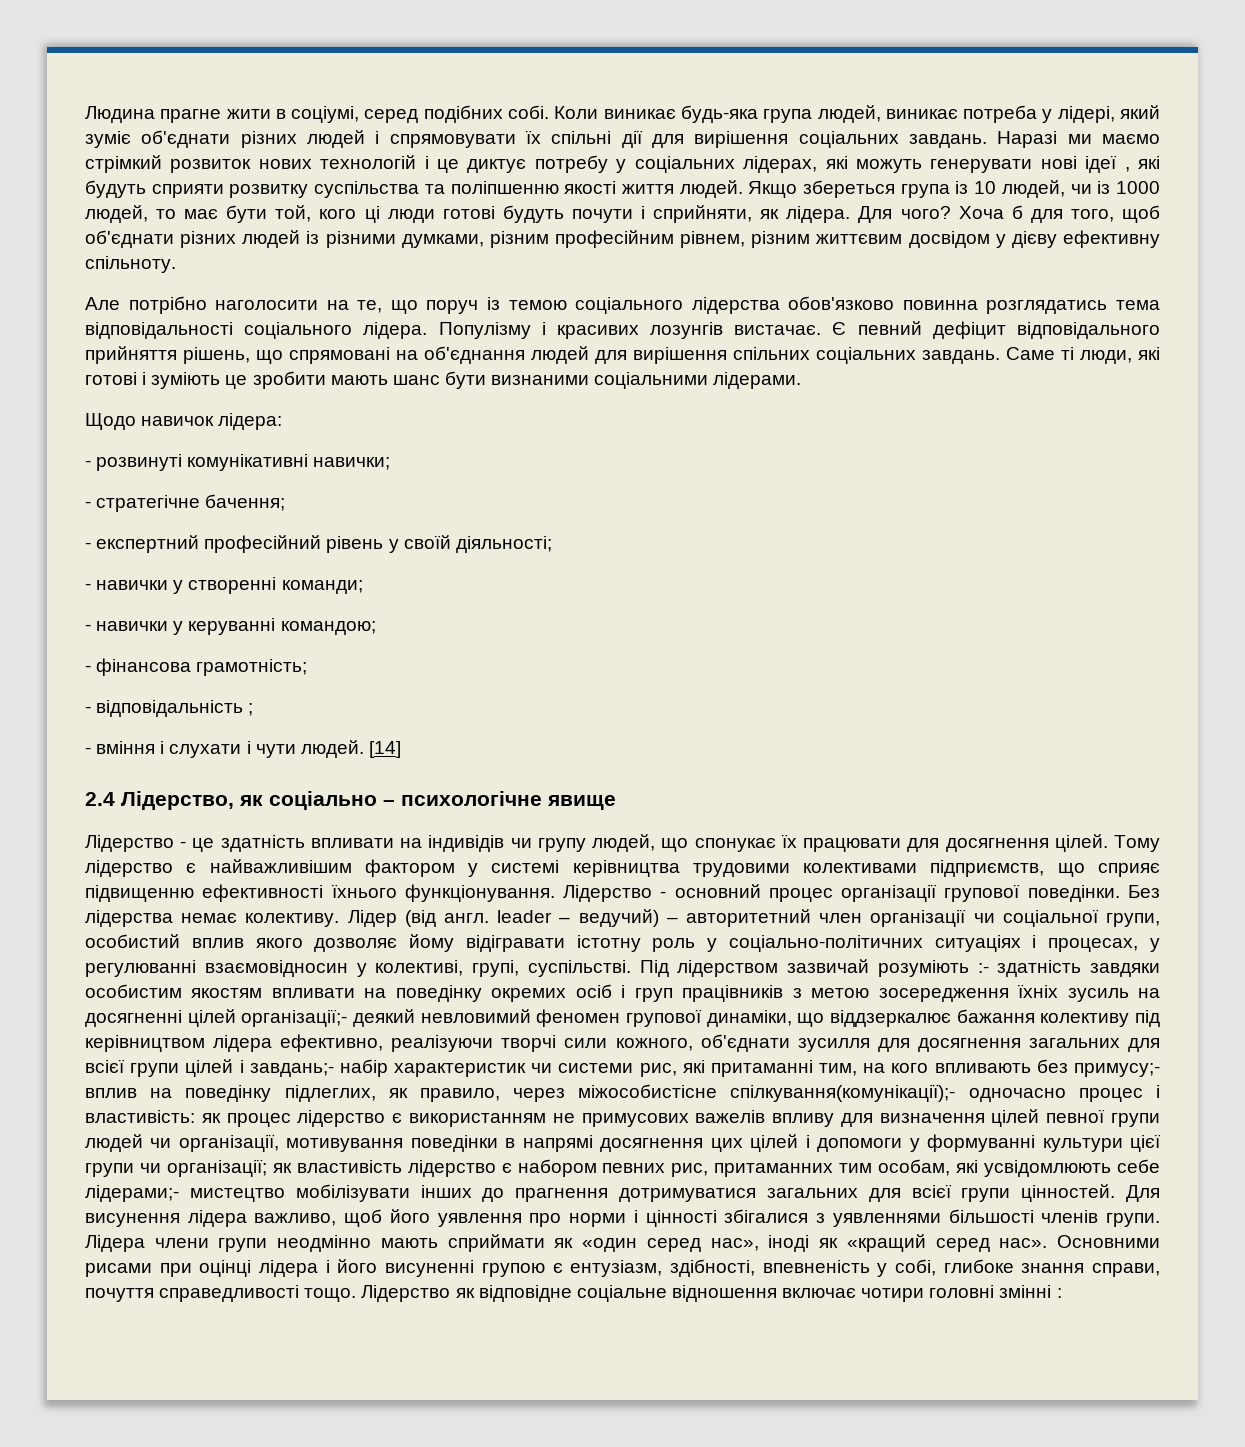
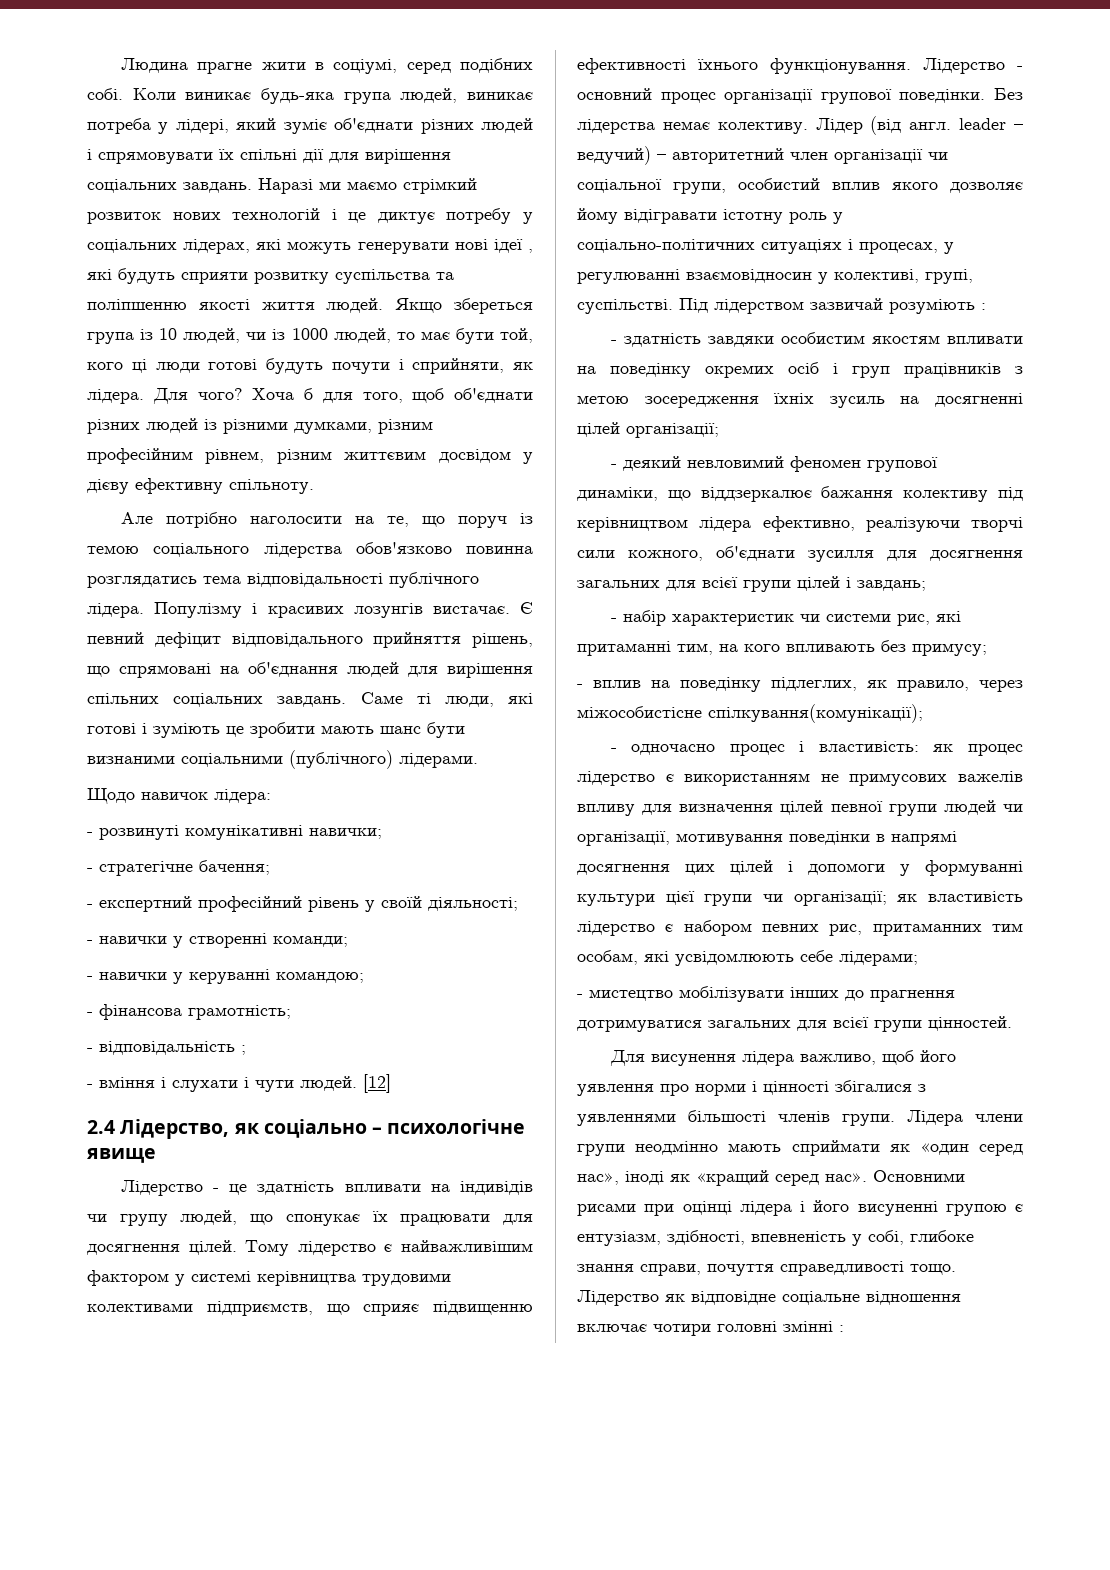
- Але потрібно наголосити на те, що поруч із темою соціального лідерства обов'язково повинна розглядатись тема відповідальності соціального лідера.
+ Але потрібно наголосити на те, що поруч із темою соціального лідерства обов'язково повинна розглядатись тема відповідальності публічного лідера.
- Саме ті люди, які готові і зуміють це зробити мають шанс бути визнаними соціальними лідерами.
+ Саме ті люди, які готові і зуміють це зробити мають шанс бути визнаними соціальними (публічного) лідерами.
- [14]
+ [12]
- Під лідерством зазвичай розуміють :- здатність завдяки особистим якостям впливати на поведінку окремих осіб і груп працівників з метою зосередження їхніх зусиль на досягненні цілей організації;- деякий невловимий феномен групової динаміки, що віддзеркалює бажання колективу під керівництвом лідера ефективно, реалізуючи творчі сили кожного, об'єднати зусилля для досягнення загальних для всієї групи цілей і завдань;- набір характеристик чи системи рис, які притаманні тим, на кого впливають без примусу;- вплив на поведінку підлеглих, як правило, через міжособистісне спілкування(комунікації);- одночасно процес і властивість:
+ Під лідерством зазвичай розуміють :
+ - здатність завдяки особистим якостям впливати на поведінку окремих осіб і груп працівників з метою зосередження їхніх зусиль на досягненні цілей організації;
+ - деякий невловимий феномен групової динаміки, що віддзеркалює бажання колективу під керівництвом лідера ефективно, реалізуючи творчі сили кожного, об'єднати зусилля для досягнення загальних для всієї групи цілей і завдань;
+ - набір характеристик чи системи рис, які притаманні тим, на кого впливають без примусу;
+ - вплив на поведінку підлеглих, як правило, через міжособистісне спілкування(комунікації);
+ - одночасно процес і властивість:
- як властивість лідерство є набором певних рис, притаманних тим особам, які усвідомлюють себе лідерами;- мистецтво мобілізувати інших до прагнення дотримуватися загальних для всієї групи цінностей. Для висунення лідера важливо, щоб його уявлення про норми і цінності збігалися з уявленнями більшості членів групи.
+ як властивість лідерство є набором певних рис, притаманних тим особам, які усвідомлюють себе лідерами;
+ - мистецтво мобілізувати інших до прагнення дотримуватися загальних для всієї групи цінностей.
+ Для висунення лідера важливо, щоб його уявлення про норми і цінності збігалися з уявленнями більшості членів групи.

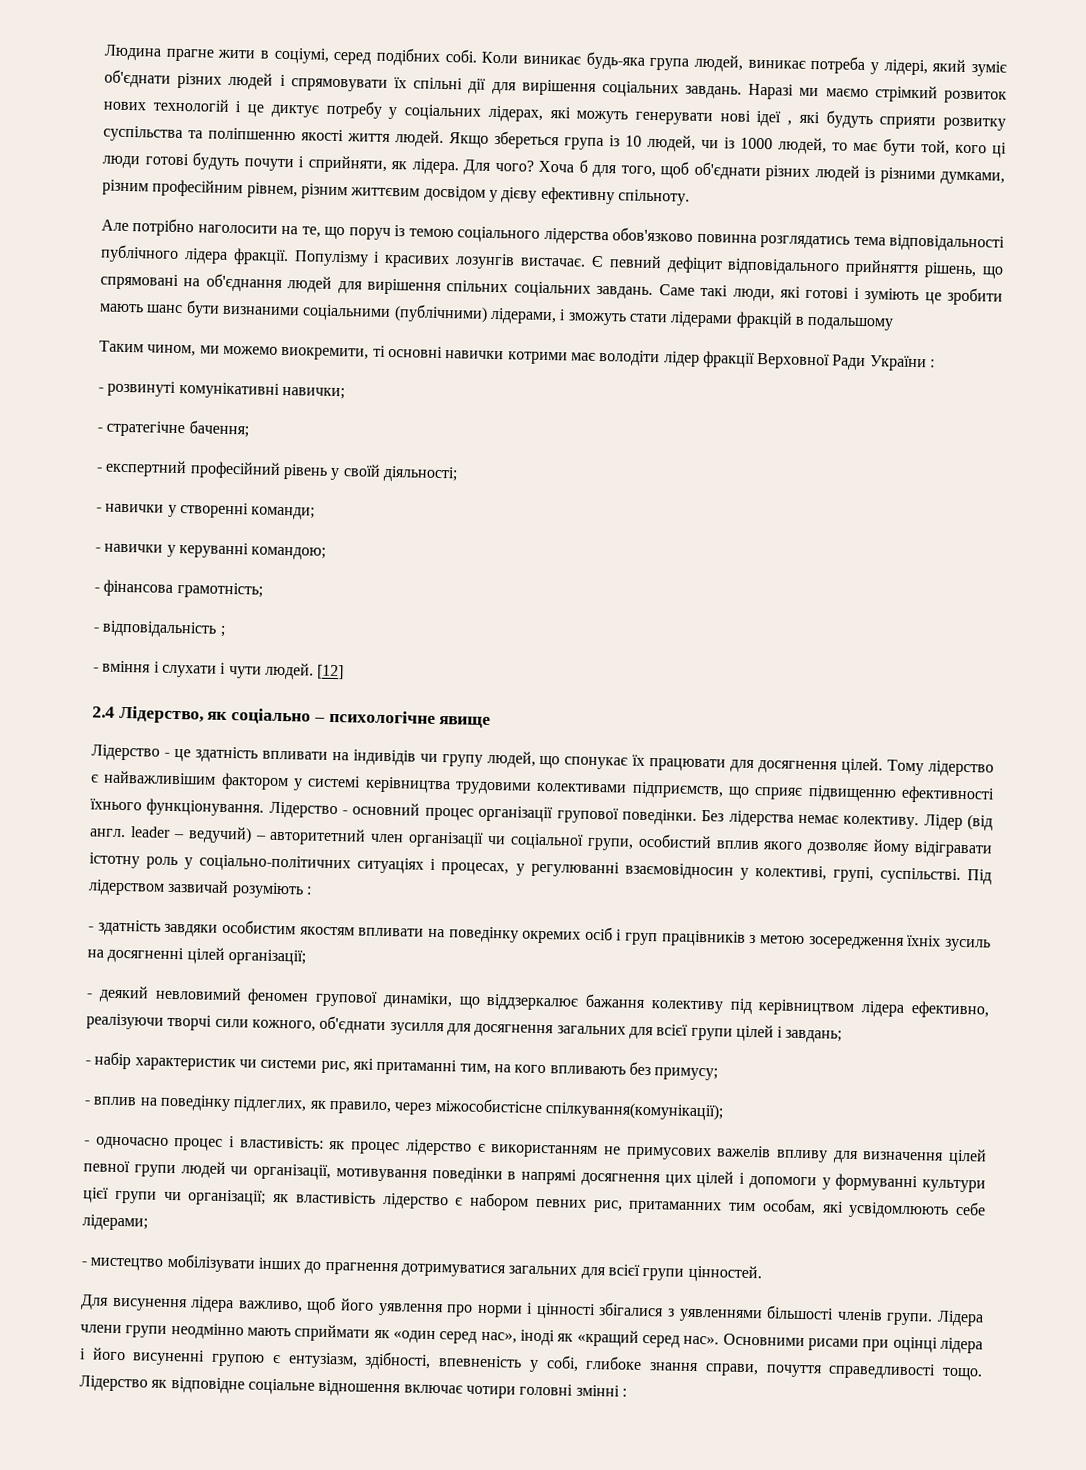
- Але потрібно наголосити на те, що поруч із темою соціального лідерства обов'язково повинна розглядатись тема відповідальності публічного лідера.
+ Але потрібно наголосити на те, що поруч із темою соціального лідерства обов'язково повинна розглядатись тема відповідальності публічного лідера фракції.
- Саме ті люди, які готові і зуміють це зробити мають шанс бути визнаними соціальними (публічного) лідерами.
- Щодо навичок лідера:
+ Саме такі люди, які готові і зуміють це зробити мають шанс бути визнаними соціальними (публічними) лідерами, і зможуть стати лідерами фракцій в подальшому
+ Таким чином, ми можемо виокремити, ті основні навички котрими має володіти лідер фракції Верховної Ради України :

